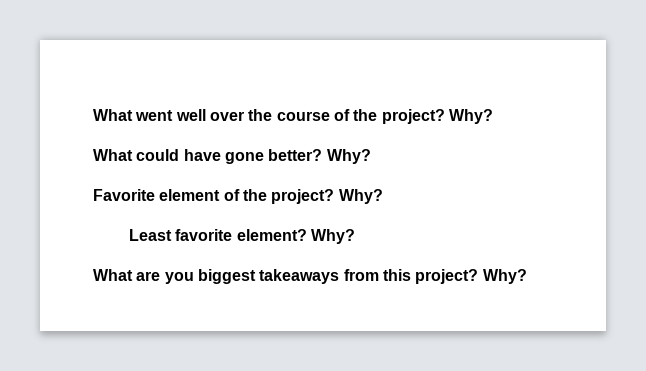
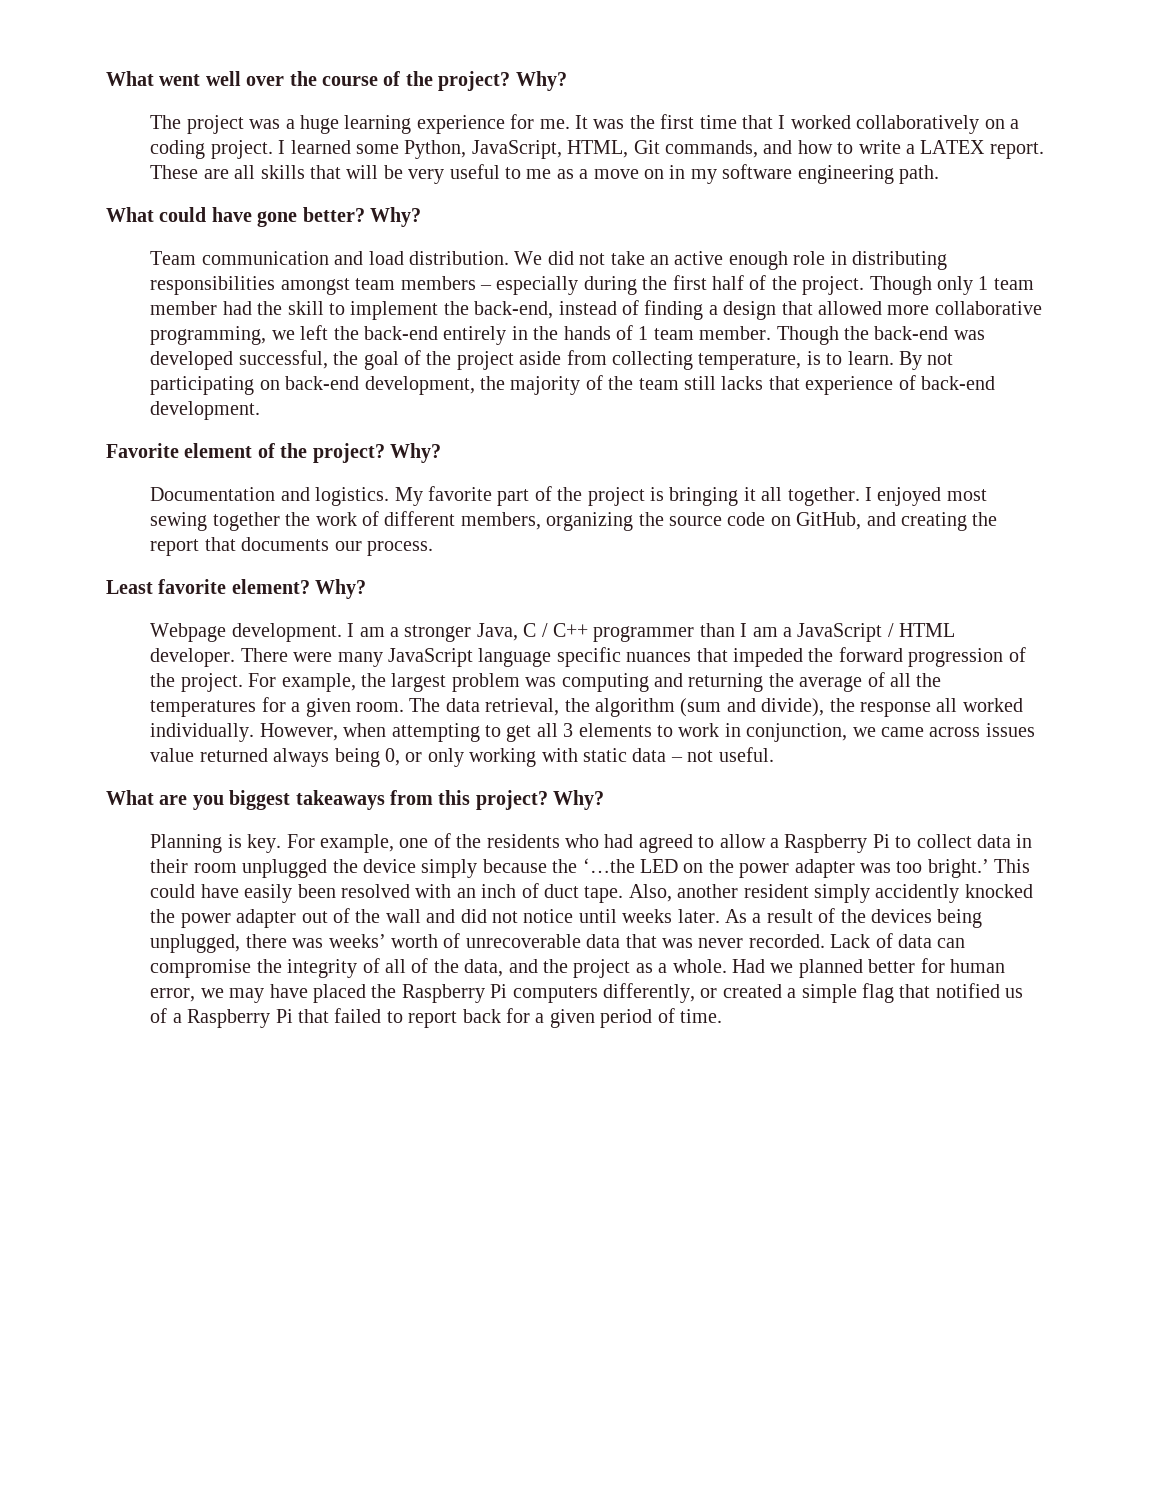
+ The project was a huge learning experience for me. It was the first time that I worked collaboratively on a coding project. I learned some Python, JavaScript, HTML, Git commands, and how to write a LATEX report. These are all skills that will be very useful to me as a move on in my software engineering path.
+ Team communication and load distribution. We did not take an active enough role in distributing responsibilities amongst team members – especially during the first half of the project. Though only 1 team member had the skill to implement the back-end, instead of finding a design that allowed more collaborative programming, we left the back-end entirely in the hands of 1 team member. Though the back-end was developed successful, the goal of the project aside from collecting temperature, is to learn. By not participating on back-end development, the majority of the team still lacks that experience of back-end development.
+ Documentation and logistics. My favorite part of the project is bringing it all together. I enjoyed most sewing together the work of different members, organizing the source code on GitHub, and creating the report that documents our process.
  Least favorite element? Why?
+ Webpage development. I am a stronger Java, C / C++ programmer than I am a JavaScript / HTML developer. There were many JavaScript language specific nuances that impeded the forward progression of the project. For example, the largest problem was computing and returning the average of all the temperatures for a given room. The data retrieval, the algorithm (sum and divide), the response all worked individually. However, when attempting to get all 3 elements to work in conjunction, we came across issues value returned always being 0, or only working with static data – not useful.
+ Planning is key. For example, one of the residents who had agreed to allow a Raspberry Pi to collect data in their room unplugged the device simply because the ‘…the LED on the power adapter was too bright.’ This could have easily been resolved with an inch of duct tape. Also, another resident simply accidently knocked the power adapter out of the wall and did not notice until weeks later. As a result of the devices being unplugged, there was weeks’ worth of unrecoverable data that was never recorded. Lack of data can compromise the integrity of all of the data, and the project as a whole. Had we planned better for human error, we may have placed the Raspberry Pi computers differently, or created a simple flag that notified us of a Raspberry Pi that failed to report back for a given period of time.

